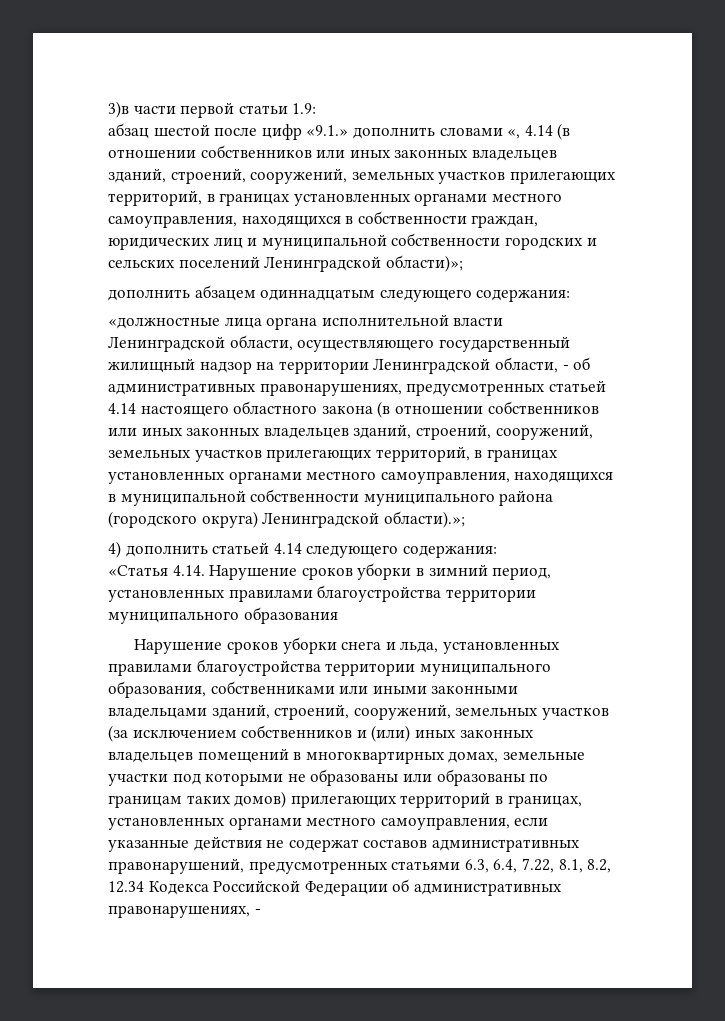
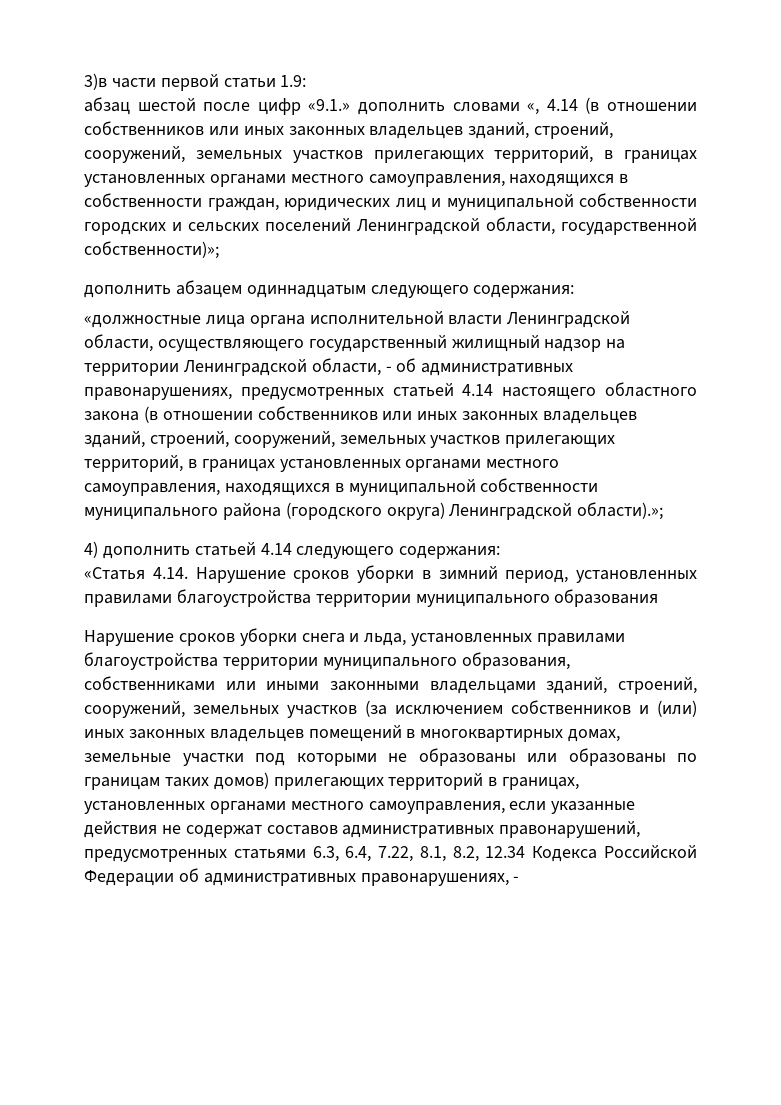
- абзац шестой после цифр «9.1.» дополнить словами «, 4.14 (в отношении собственников или иных законных владельцев зданий, строений, сооружений, земельных участков прилегающих территорий, в границах установленных органами местного самоуправления, находящихся в собственности граждан, юридических лиц и муниципальной собственности городских и сельских поселений Ленинградской области)»;
+ абзац шестой после цифр «9.1.» дополнить словами «, 4.14 (в отношении собственников или иных законных владельцев зданий, строений, сооружений, земельных участков прилегающих территорий, в границах установленных органами местного самоуправления, находящихся в собственности граждан, юридических лиц и муниципальной собственности городских и сельских поселений Ленинградской области, государственной собственности)»;

